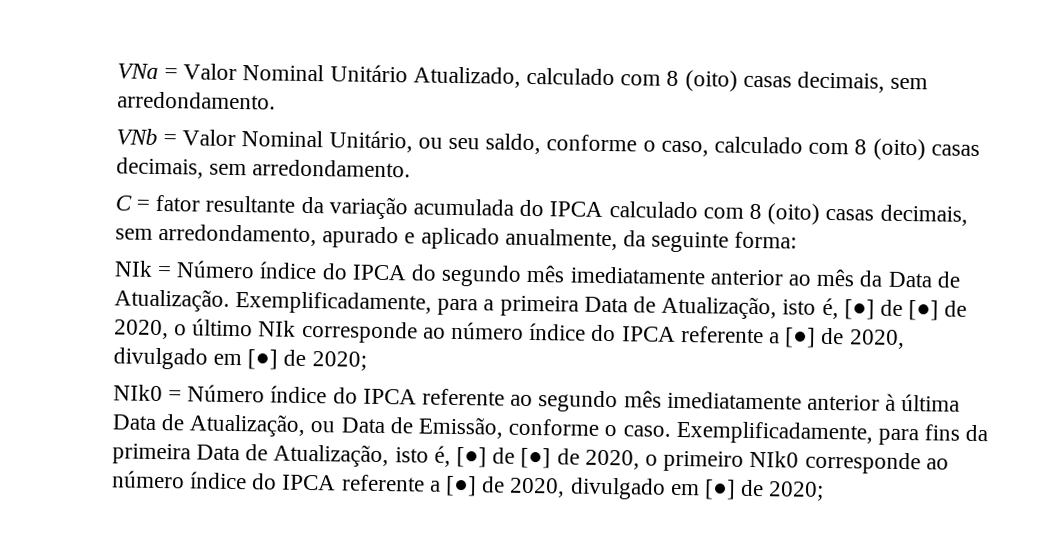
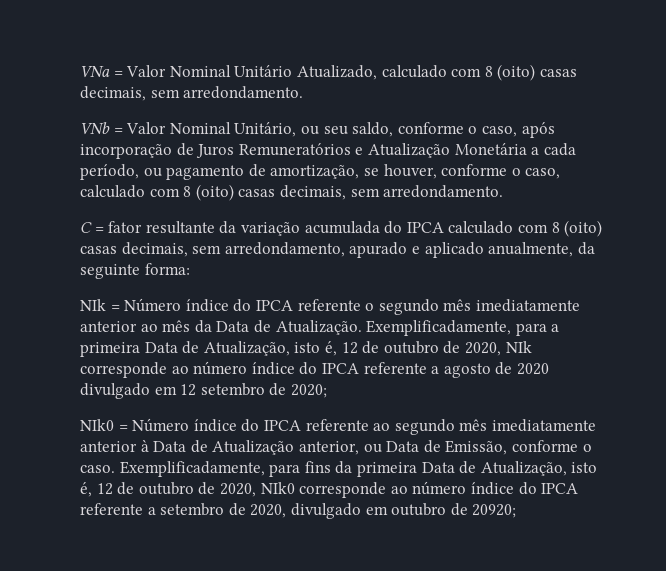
- VNb = Valor Nominal Unitário, ou seu saldo, conforme o caso, calculado com 8 (oito) casas decimais, sem arredondamento.
+ VNb = Valor Nominal Unitário, ou seu saldo, conforme o caso, após incorporação de Juros Remuneratórios e Atualização Monetária a cada período, ou pagamento de amortização, se houver, conforme o caso, calculado com 8 (oito) casas decimais, sem arredondamento.
- NIk = Número índice do IPCA do segundo mês imediatamente anterior ao mês da Data de Atualização.
+ NIk = Número índice do IPCA referente o segundo mês imediatamente anterior ao mês da Data de Atualização.
- Exemplificadamente, para a primeira Data de Atualização, isto é, [●] de [●] de 2020, o último NIk corresponde ao número índice do IPCA referente a [●] de 2020, divulgado em [●] de 2020;
+ Exemplificadamente, para a primeira Data de Atualização, isto é, 12 de outubro de 2020, NIk corresponde ao número índice do IPCA referente a agosto de 2020 divulgado em 12 setembro de 2020;
- NIk0 = Número índice do IPCA referente ao segundo mês imediatamente anterior à última Data de Atualização, ou Data de Emissão, conforme o caso.
+ NIk0 = Número índice do IPCA referente ao segundo mês imediatamente anterior à Data de Atualização anterior, ou Data de Emissão, conforme o caso.
- Exemplificadamente, para fins da primeira Data de Atualização, isto é, [●] de [●] de 2020, o primeiro NIk0 corresponde ao número índice do IPCA referente a [●] de 2020, divulgado em [●] de 2020;
+ Exemplificadamente, para fins da primeira Data de Atualização, isto é, 12 de outubro de 2020, NIk0 corresponde ao número índice do IPCA referente a setembro de 2020, divulgado em outubro de 20920;

